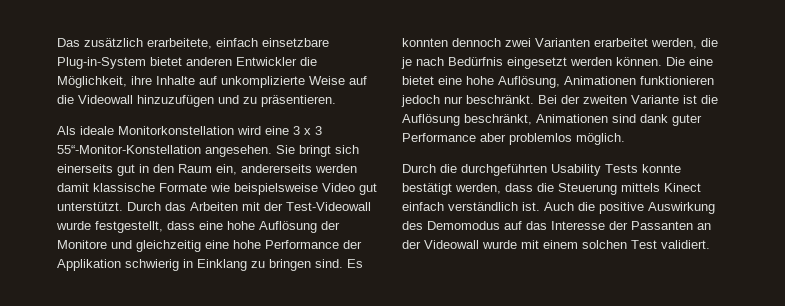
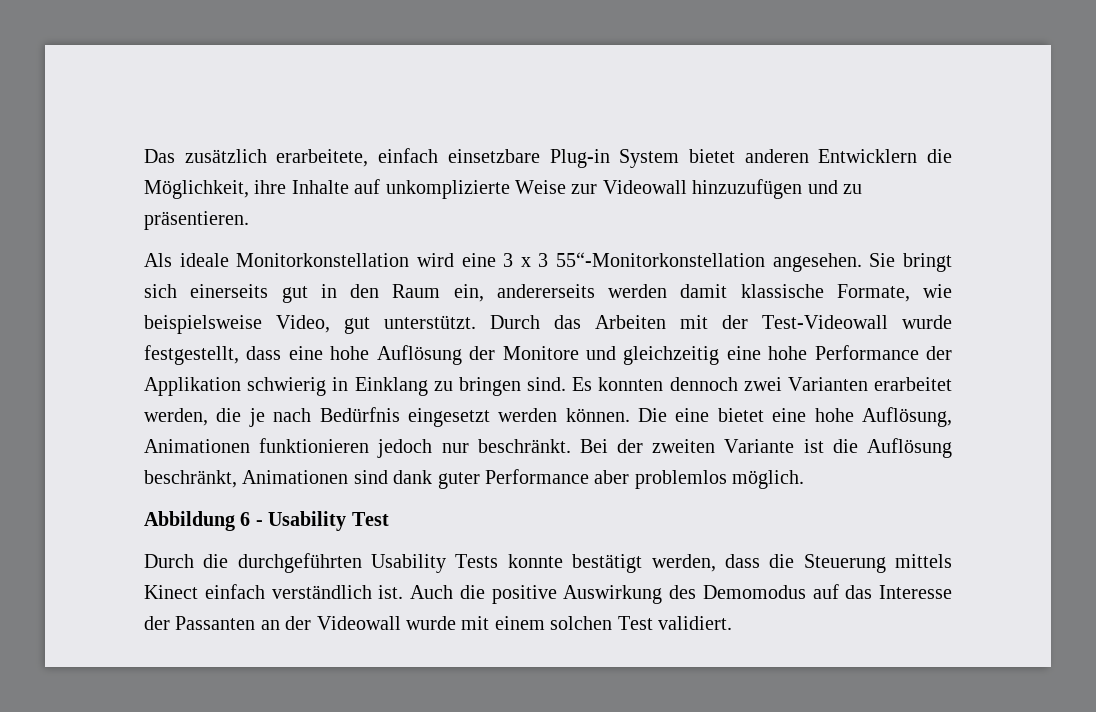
- Das zusätzlich erarbeitete, einfach einsetzbare Plug-in-System bietet anderen Entwickler die Möglichkeit, ihre Inhalte auf unkomplizierte Weise auf die Videowall hinzuzufügen und zu präsentieren.
+ Das zusätzlich erarbeitete, einfach einsetzbare Plug-in System bietet anderen Entwicklern die Möglichkeit, ihre Inhalte auf unkomplizierte Weise zur Videowall hinzuzufügen und zu präsentieren.
- Als ideale Monitorkonstellation wird eine 3 x 3 55“-Monitor-Konstellation angesehen.
+ Als ideale Monitorkonstellation wird eine 3 x 3 55“-Monitorkonstellation angesehen.
- Sie bringt sich einerseits gut in den Raum ein, andererseits werden damit klassische Formate wie beispielsweise Video gut unterstützt.
+ Sie bringt sich einerseits gut in den Raum ein, andererseits werden damit klassische Formate, wie beispielsweise Video, gut unterstützt.
+ Abbildung 6 - Usability Test

